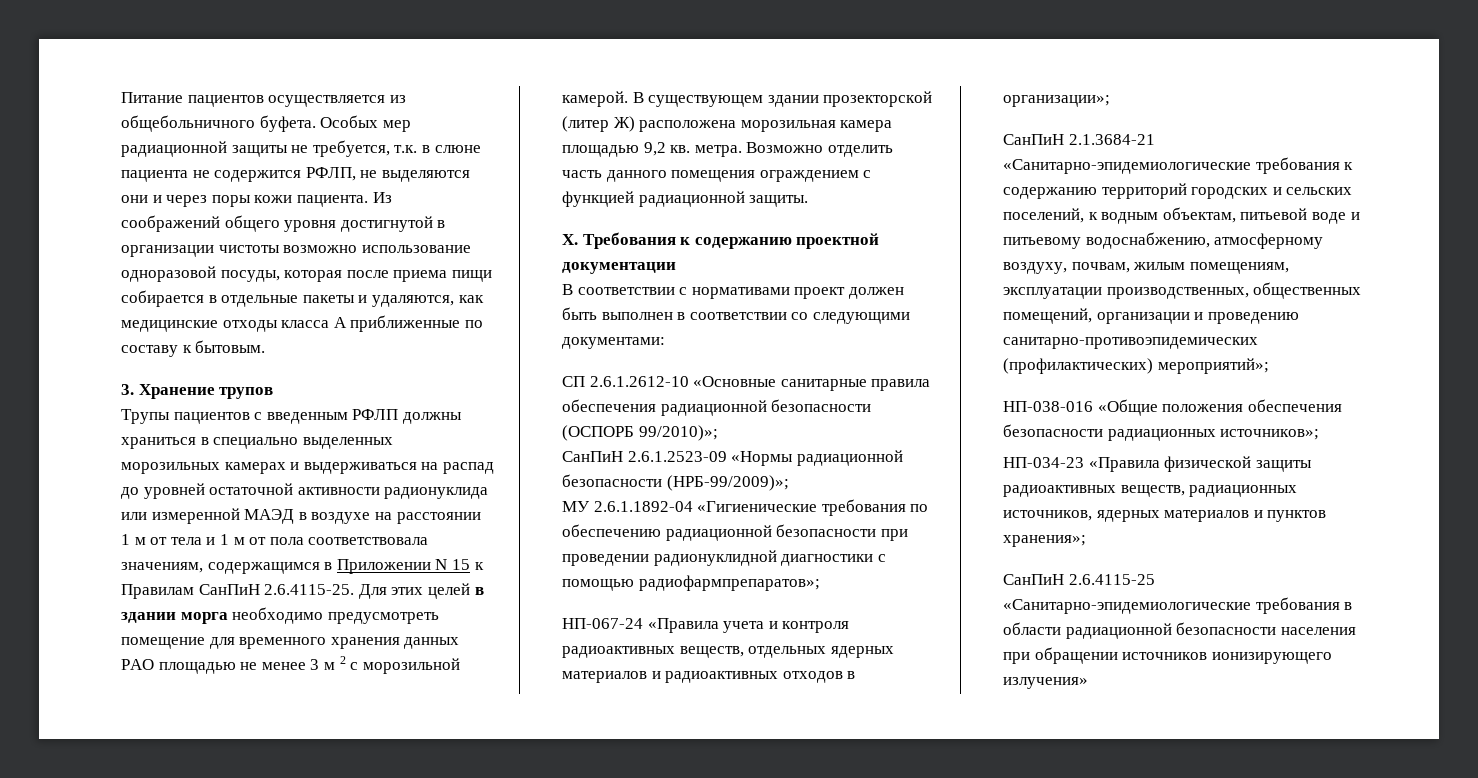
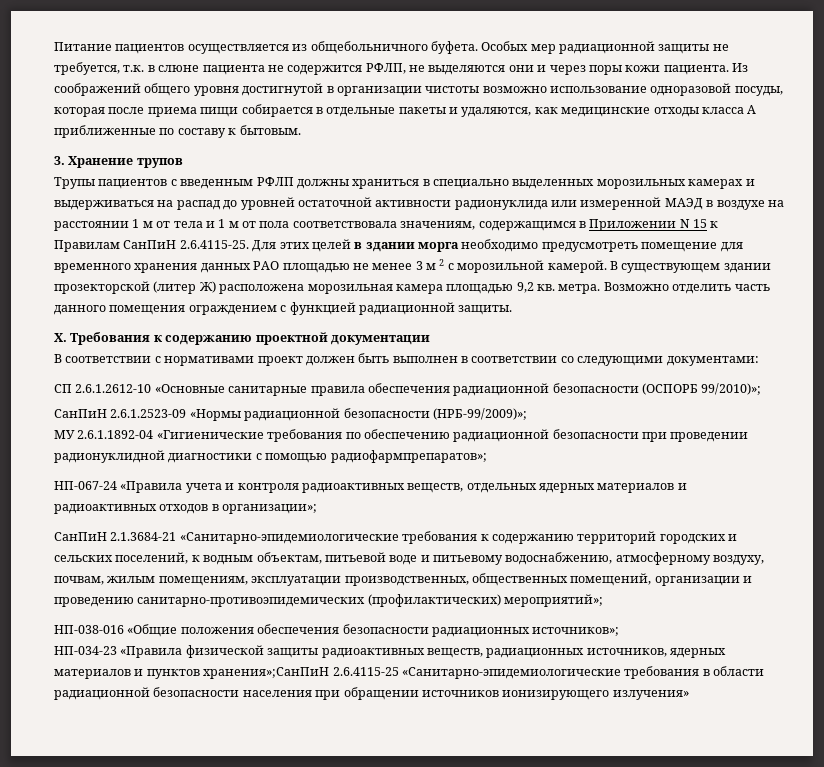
- НП-034-23 «Правила физической защиты радиоактивных веществ, радиационных источников, ядерных материалов и пунктов хранения»;
- СанПиН 2.6.4115-25 «Санитарно-эпидемиологические требования в области радиационной безопасности населения при обращении источников ионизирующего излучения»
+ НП-034-23 «Правила физической защиты радиоактивных веществ, радиационных источников, ядерных материалов и пунктов хранения»;СанПиН 2.6.4115-25 «Санитарно-эпидемиологические требования в области радиационной безопасности населения при обращении источников ионизирующего излучения»

